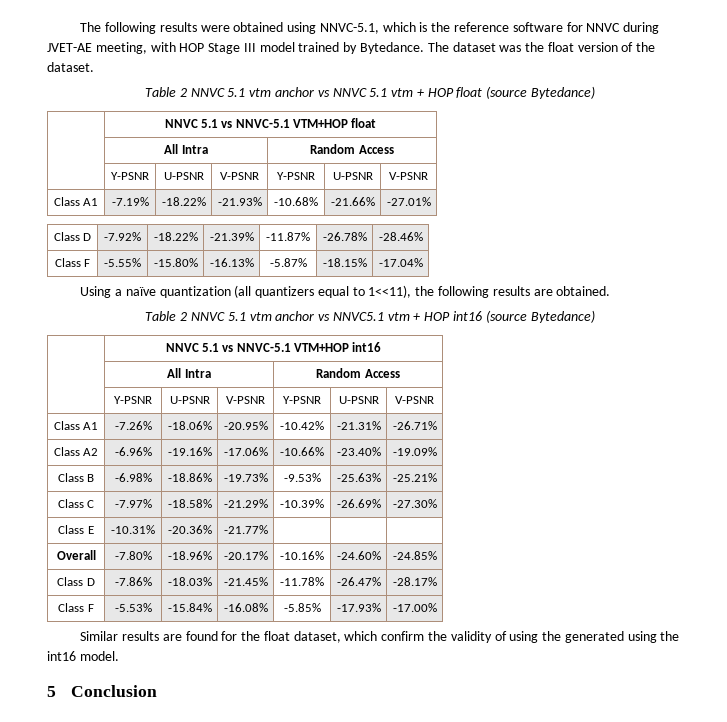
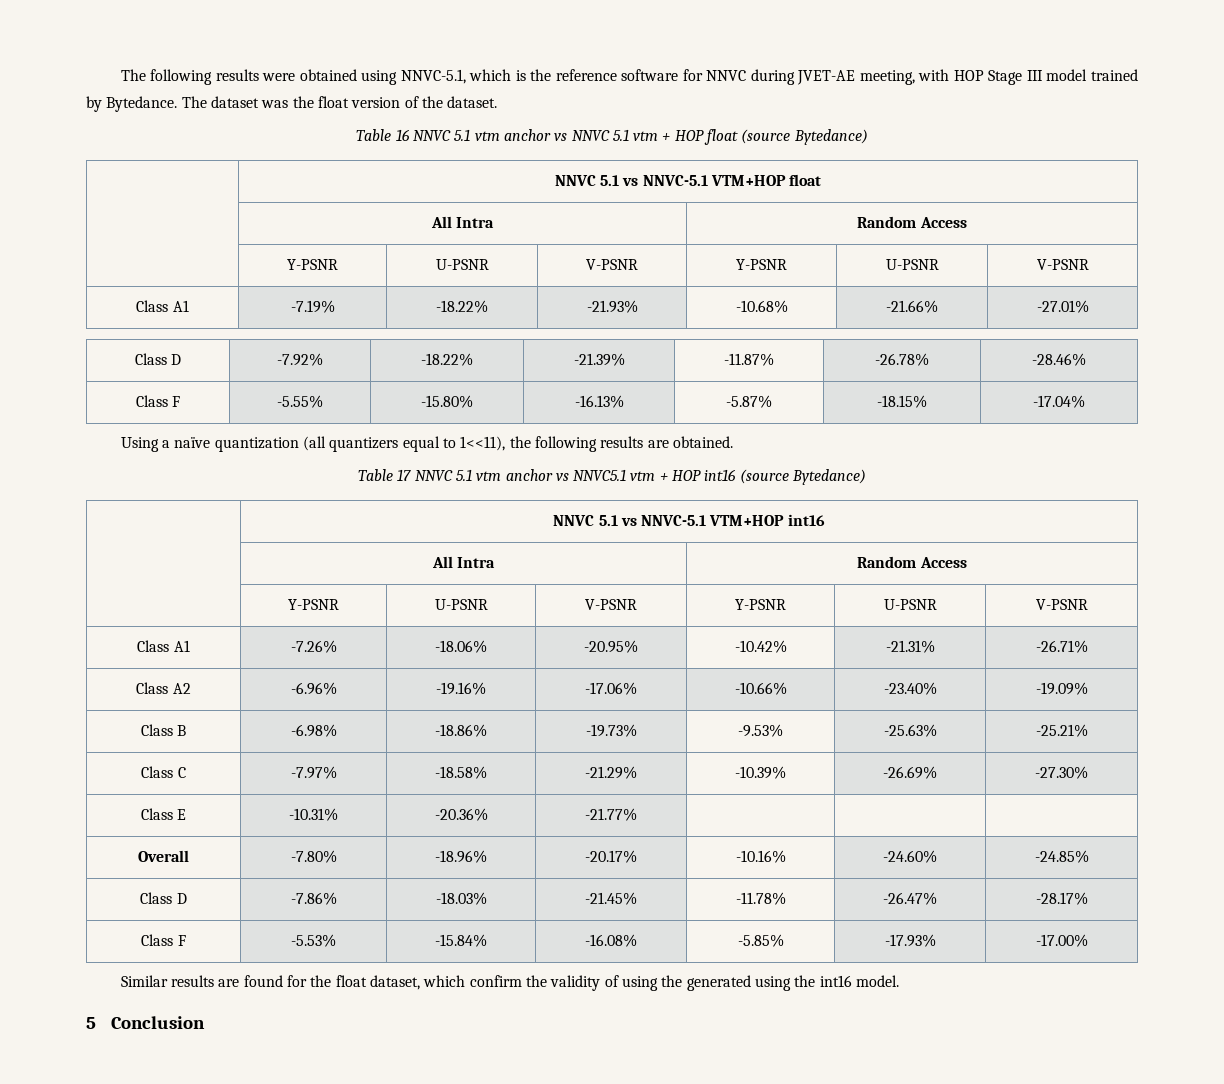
- Table 2 NNVC 5.1 vtm anchor vs NNVC 5.1 vtm + HOP float (source Bytedance)
+ Table 16 NNVC 5.1 vtm anchor vs NNVC 5.1 vtm + HOP float (source Bytedance)
- Table 2 NNVC 5.1 vtm anchor vs NNVC5.1 vtm + HOP int16 (source Bytedance)
+ Table 17 NNVC 5.1 vtm anchor vs NNVC5.1 vtm + HOP int16 (source Bytedance)

